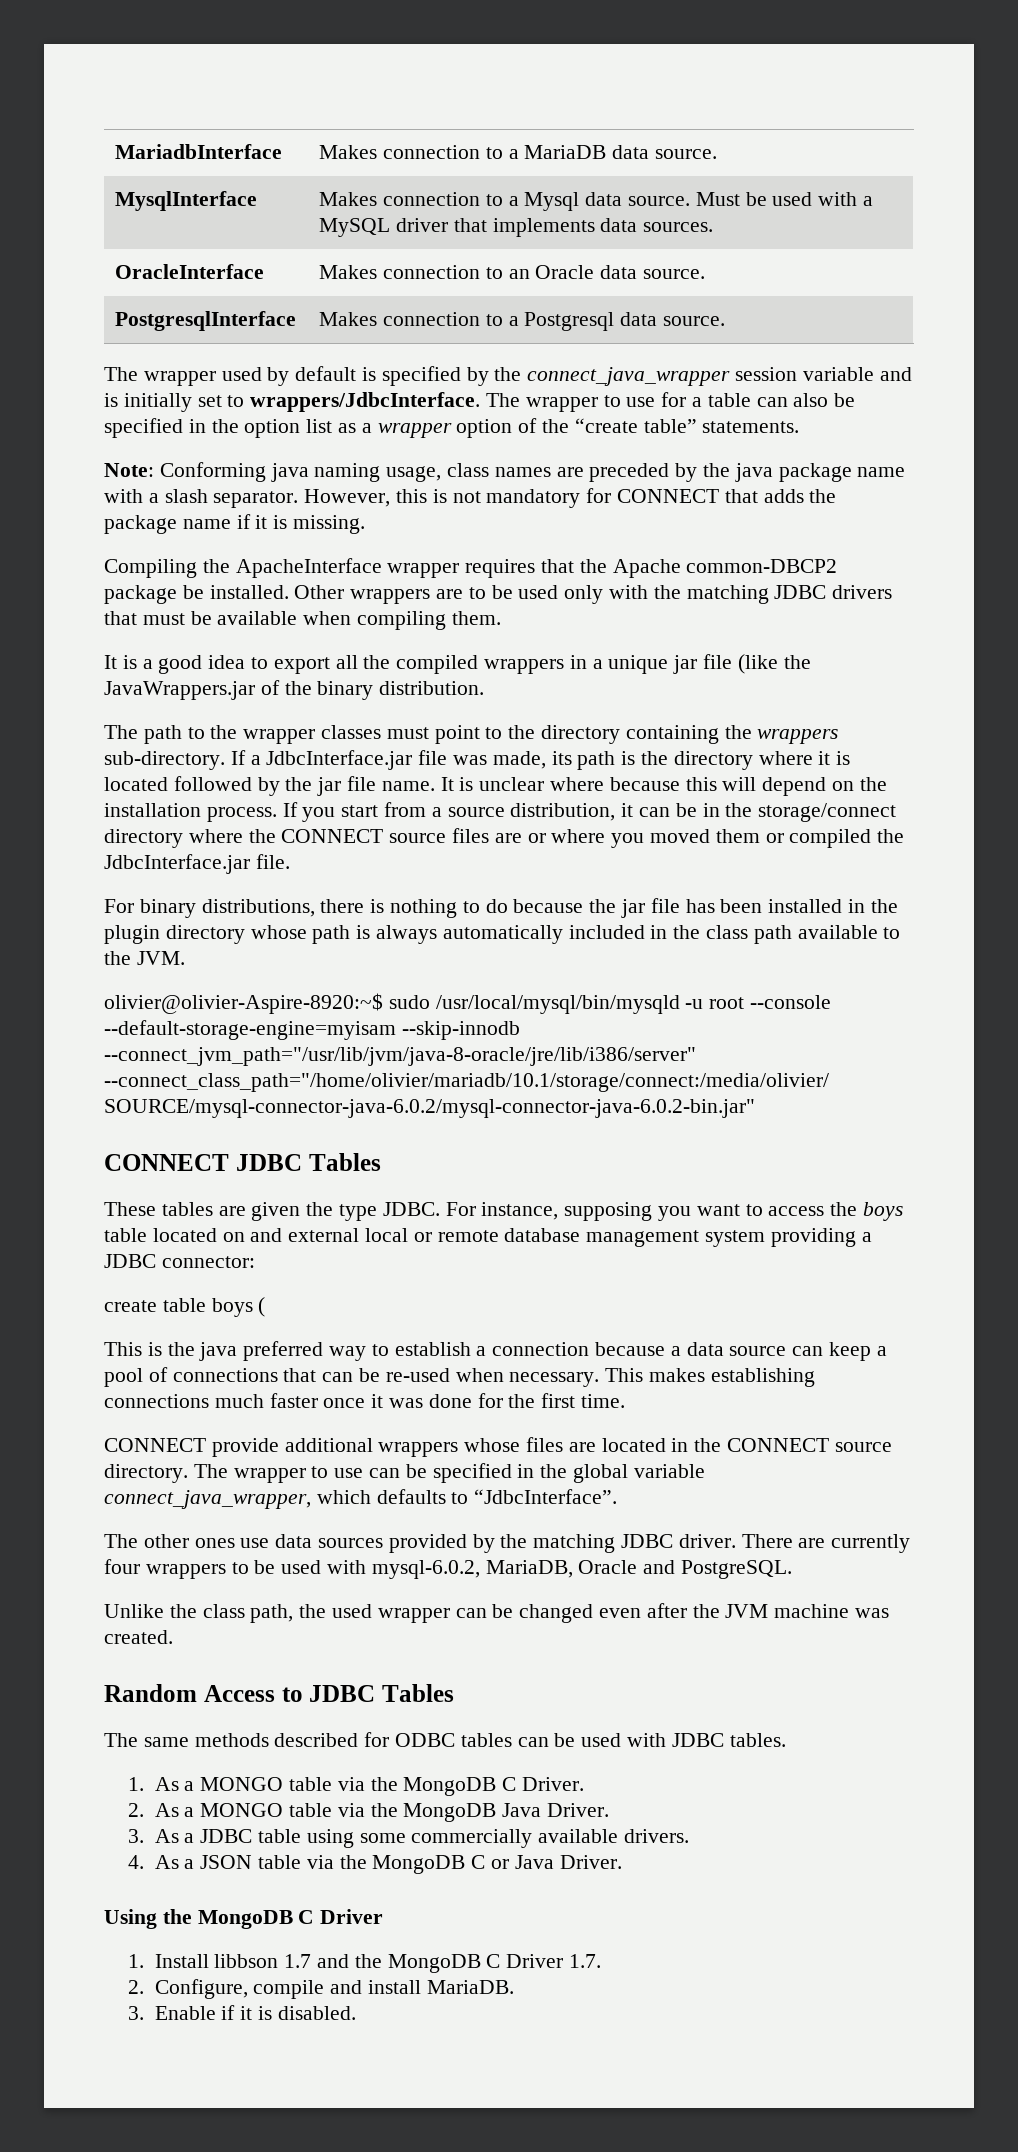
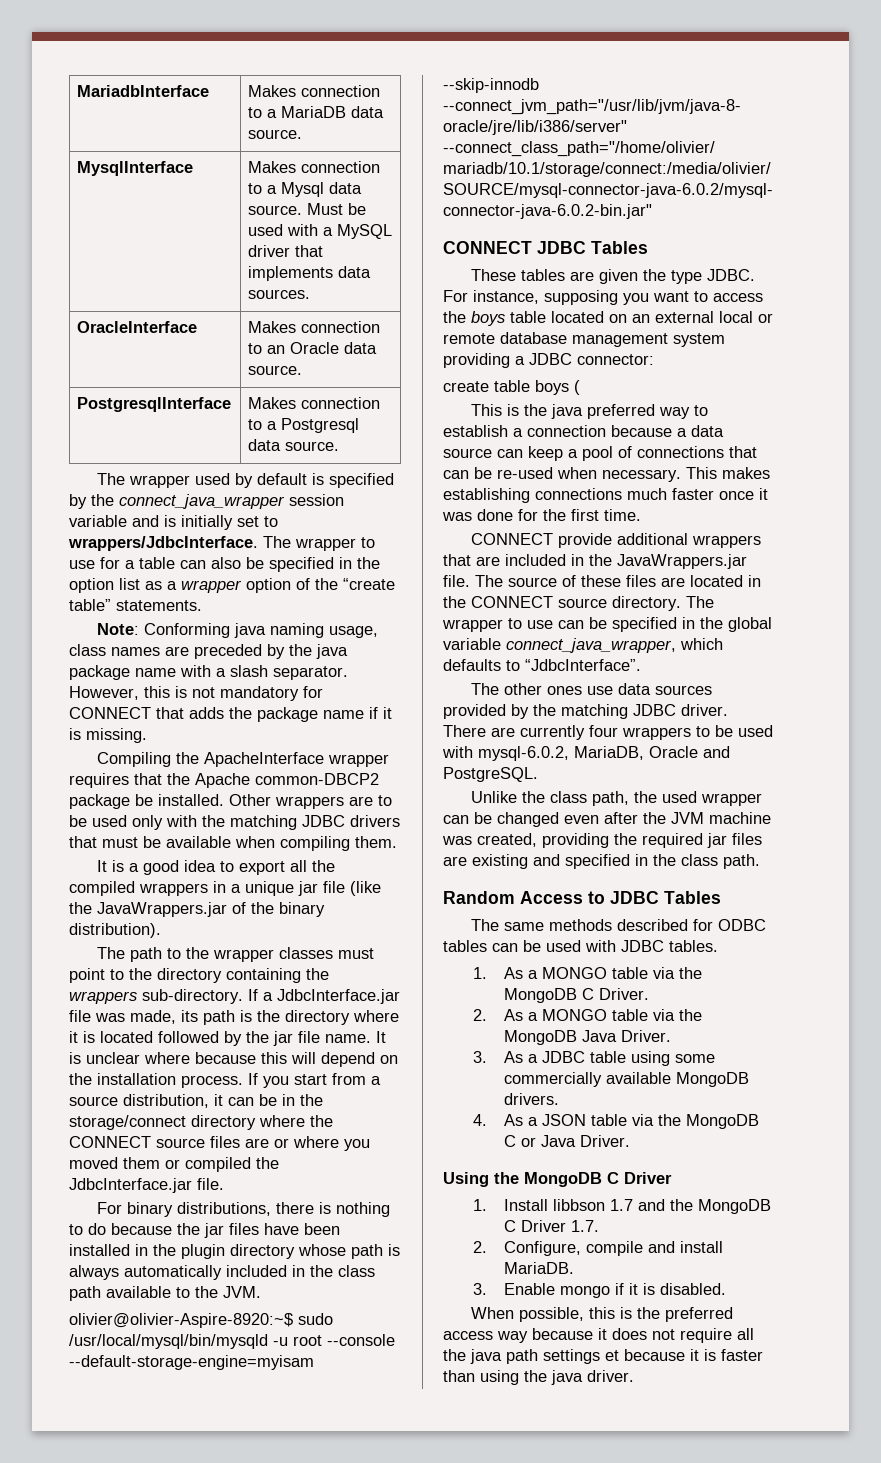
- It is a good idea to export all the compiled wrappers in a unique jar file (like the JavaWrappers.jar of the binary distribution.
+ It is a good idea to export all the compiled wrappers in a unique jar file (like the JavaWrappers.jar of the binary distribution).
- For binary distributions, there is nothing to do because the jar file has been installed in the plugin directory whose path is always automatically included in the class path available to the JVM.
+ For binary distributions, there is nothing to do because the jar files have been installed in the plugin directory whose path is always automatically included in the class path available to the JVM.
- For instance, supposing you want to access the boys table located on and external local or remote database management system providing a JDBC connector:
+ For instance, supposing you want to access the boys table located on an external local or remote database management system providing a JDBC connector:
- CONNECT provide additional wrappers whose files are located in the CONNECT source directory.
+ CONNECT provide additional wrappers that are included in the JavaWrappers.jar file. The source of these files are located in the CONNECT source directory.
- Unlike the class path, the used wrapper can be changed even after the JVM machine was created.
+ Unlike the class path, the used wrapper can be changed even after the JVM machine was created, providing the required jar files are existing and specified in the class path.
- 3. As a JDBC table using some commercially available drivers.
+ 3. As a JDBC table using some commercially available MongoDB drivers.
- 3. Enable if it is disabled.
+ 3. Enable mongo if it is disabled.
+ When possible, this is the preferred access way because it does not require all the java path settings et because it is faster than using the java driver.

